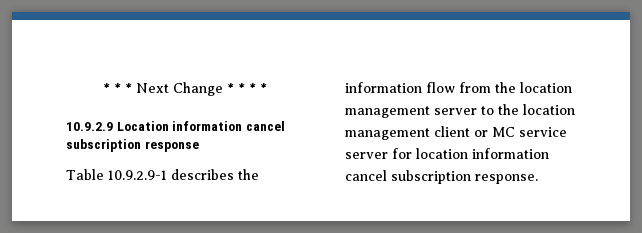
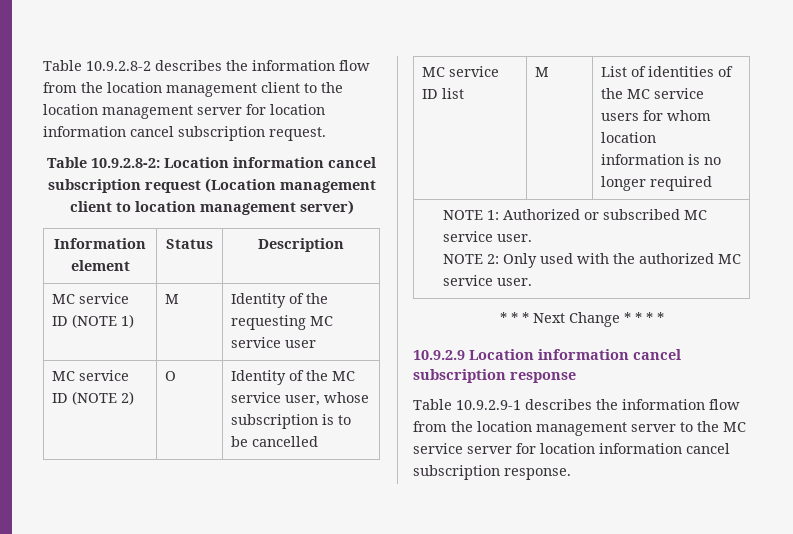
+ Table 10.9.2.8-2 describes the information flow from the location management client to the location management server for location information cancel subscription request.
+ Table 10.9.2.8-2: Location information cancel subscription request (Location management client to location management server)
+ Information element | Status | Description
+ MC service ID (NOTE 1) | M | Identity of the requesting MC service user
+ MC service ID (NOTE 2) | O | Identity of the MC service user, whose subscription is to be cancelled
+ MC service ID list | M | List of identities of the MC service users for whom location information is no longer required
+ NOTE 1: Authorized or subscribed MC service user.
+ NOTE 2: Only used with the authorized MC service user.
- Table 10.9.2.9-1 describes the information flow from the location management server to the location management client or MC service server for location information cancel subscription response.
+ Table 10.9.2.9-1 describes the information flow from the location management server to the MC service server for location information cancel subscription response.

